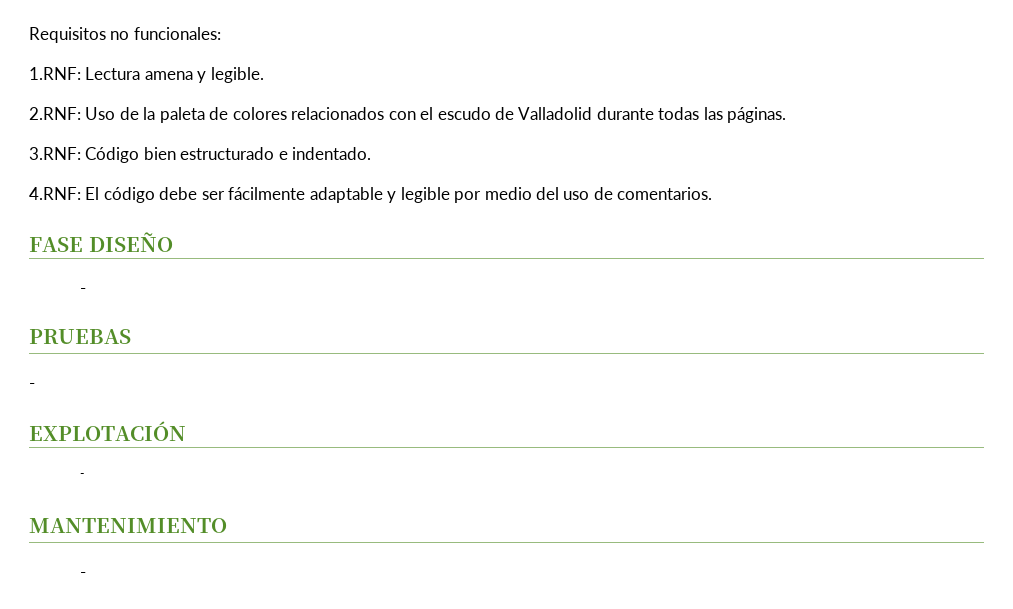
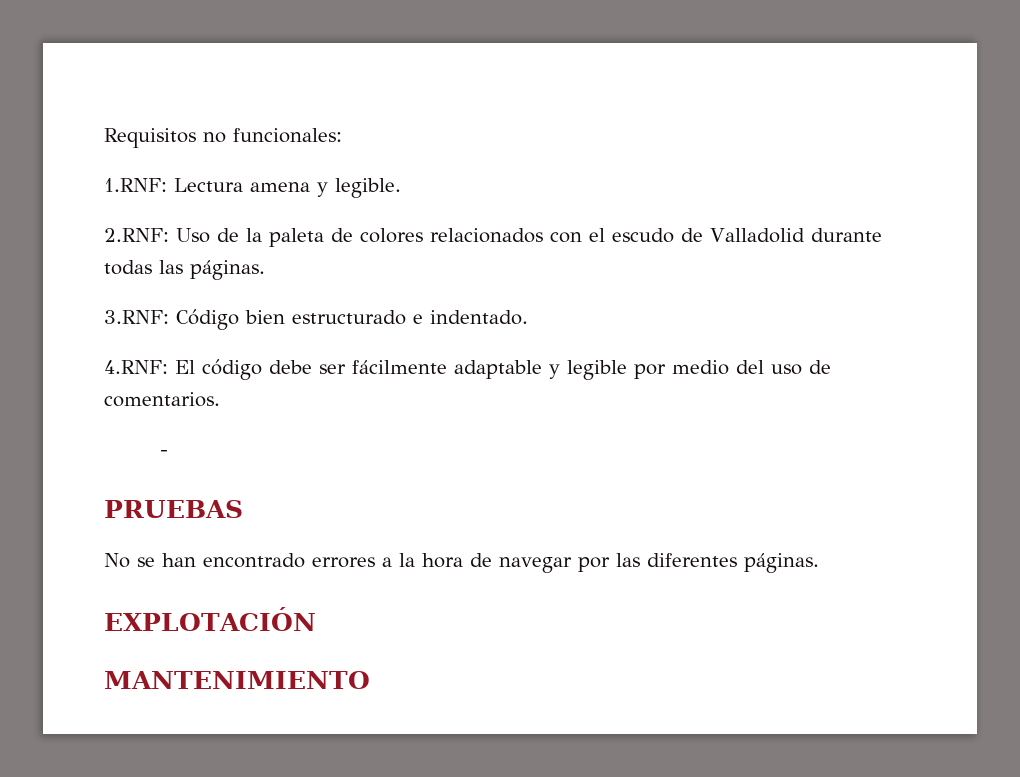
- FASE DISEÑO
  PRUEBAS
- -
+ No se han encontrado errores a la hora de navegar por las diferentes páginas.
  EXPLOTACIÓN
- -
  MANTENIMIENTO
- -

